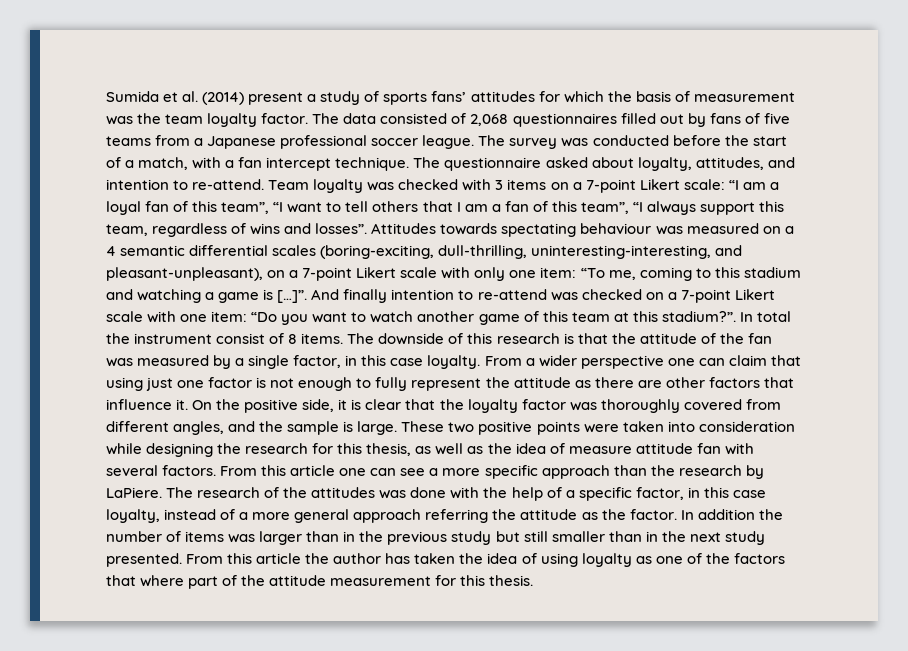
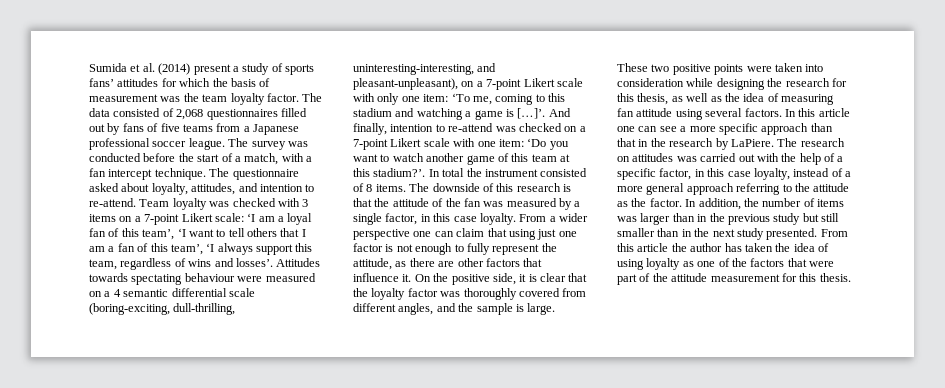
- Team loyalty was checked with 3 items on a 7-point Likert scale: “I am a loyal fan of this team”, “I want to tell others that I am a fan of this team”, “I always support this team, regardless of wins and losses”.
+ Team loyalty was checked with 3 items on a 7-point Likert scale: ‘I am a loyal fan of this team’, ‘I want to tell others that I am a fan of this team’, ‘I always support this team, regardless of wins and losses’.
- Attitudes towards spectating behaviour was measured on a 4 semantic differential scales (boring-exciting, dull-thrilling, uninteresting-interesting, and pleasant-unpleasant), on a 7-point Likert scale with only one item: “To me, coming to this stadium and watching a game is […]”. And finally intention to re-attend was checked on a 7-point Likert scale with one item: “Do you want to watch another game of this team at this stadium?”.
+ Attitudes towards spectating behaviour were measured on a 4 semantic differential scale (boring-exciting, dull-thrilling, uninteresting-interesting, and pleasant-unpleasant), on a 7-point Likert scale with only one item: ‘To me, coming to this stadium and watching a game is […]’. And finally, intention to re-attend was checked on a 7-point Likert scale with one item: ‘Do you want to watch another game of this team at this stadium?’.
- In total the instrument consist of 8 items.
+ In total the instrument consisted of 8 items.
- From a wider perspective one can claim that using just one factor is not enough to fully represent the attitude as there are other factors that influence it.
+ From a wider perspective one can claim that using just one factor is not enough to fully represent the attitude, as there are other factors that influence it.
- These two positive points were taken into consideration while designing the research for this thesis, as well as the idea of measure attitude fan with several factors.
+ These two positive points were taken into consideration while designing the research for this thesis, as well as the idea of measuring fan attitude using several factors.
- From this article one can see a more specific approach than the research by LaPiere.
+ In this article one can see a more specific approach than that in the research by LaPiere.
- The research of the attitudes was done with the help of a specific factor, in this case loyalty, instead of a more general approach referring the attitude as the factor.
+ The research on attitudes was carried out with the help of a specific factor, in this case loyalty, instead of a more general approach referring to the attitude as the factor.
- In addition the number of items was larger than in the previous study but still smaller than in the next study presented.
+ In addition, the number of items was larger than in the previous study but still smaller than in the next study presented.
- From this article the author has taken the idea of using loyalty as one of the factors that where part of the attitude measurement for this thesis.
+ From this article the author has taken the idea of using loyalty as one of the factors that were part of the attitude measurement for this thesis.

